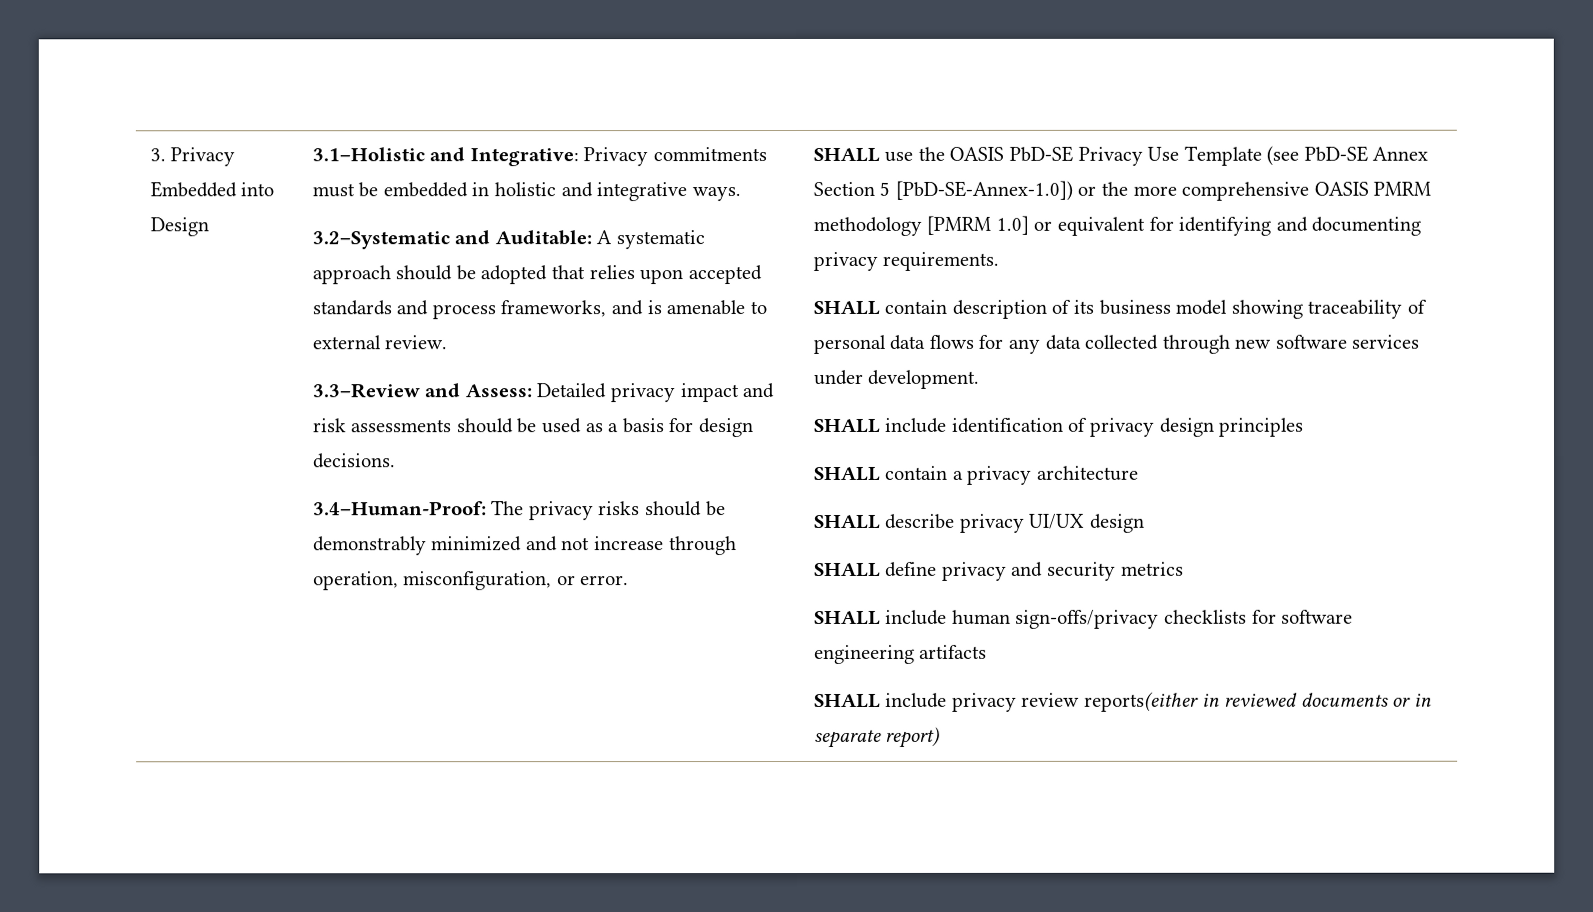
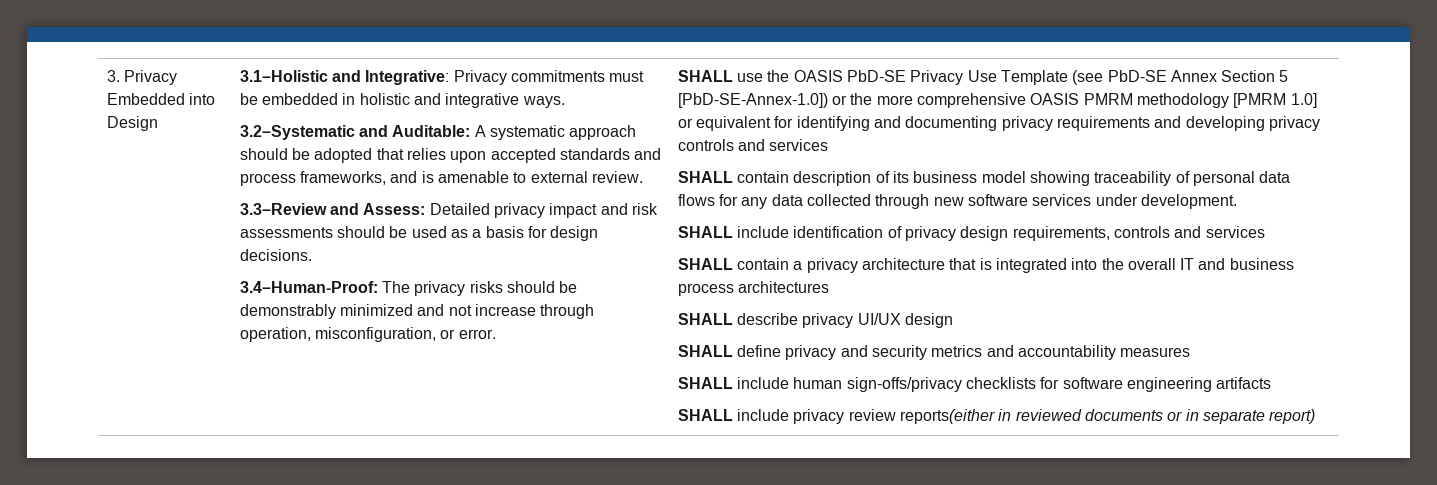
- SHALL use the OASIS PbD-SE Privacy Use Template (see PbD-SE Annex Section 5 [PbD-SE-Annex-1.0]) or the more comprehensive OASIS PMRM methodology [PMRM 1.0] or equivalent for identifying and documenting privacy requirements.
+ SHALL use the OASIS PbD-SE Privacy Use Template (see PbD-SE Annex Section 5 [PbD-SE-Annex-1.0]) or the more comprehensive OASIS PMRM methodology [PMRM 1.0] or equivalent for identifying and documenting privacy requirements and developing privacy controls and services
- SHALL include identification of privacy design principles
+ SHALL include identification of privacy design requirements, controls and services
- SHALL contain a privacy architecture
+ SHALL contain a privacy architecture that is integrated into the overall IT and business process architectures
- SHALL define privacy and security metrics
+ SHALL define privacy and security metrics and accountability measures

